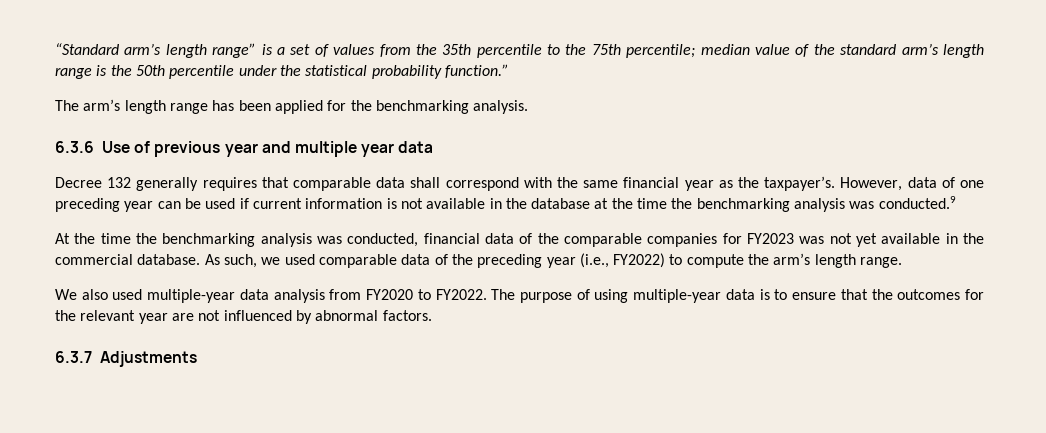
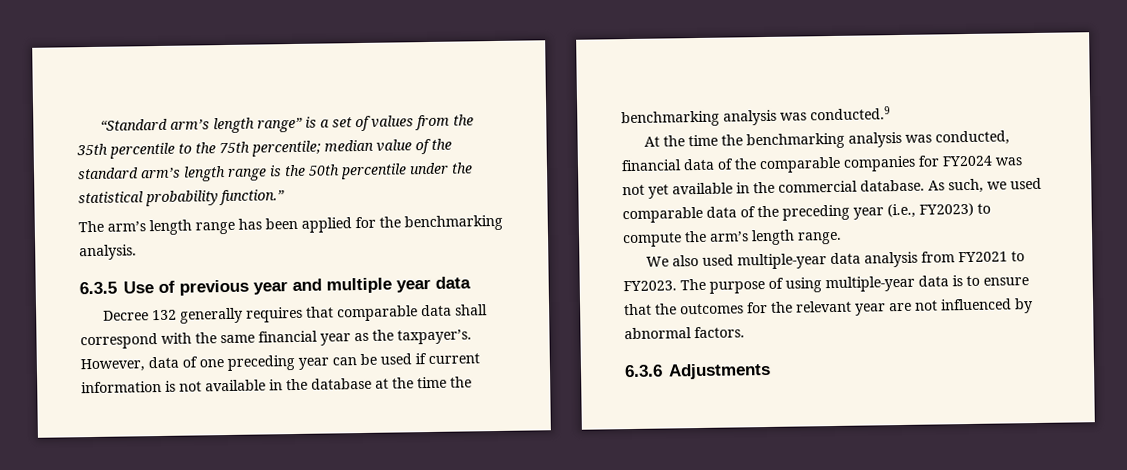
- 6.3.6 Use of previous year and multiple year data
+ 6.3.5 Use of previous year and multiple year data
- At the time the benchmarking analysis was conducted, financial data of the comparable companies for FY2023 was not yet available in the commercial database.
+ At the time the benchmarking analysis was conducted, financial data of the comparable companies for FY2024 was not yet available in the commercial database.
- As such, we used comparable data of the preceding year (i.e., FY2022) to compute the arm’s length range.
+ As such, we used comparable data of the preceding year (i.e., FY2023) to compute the arm’s length range.
- We also used multiple-year data analysis from FY2020 to FY2022.
+ We also used multiple-year data analysis from FY2021 to FY2023.
- 6.3.7 Adjustments
+ 6.3.6 Adjustments

